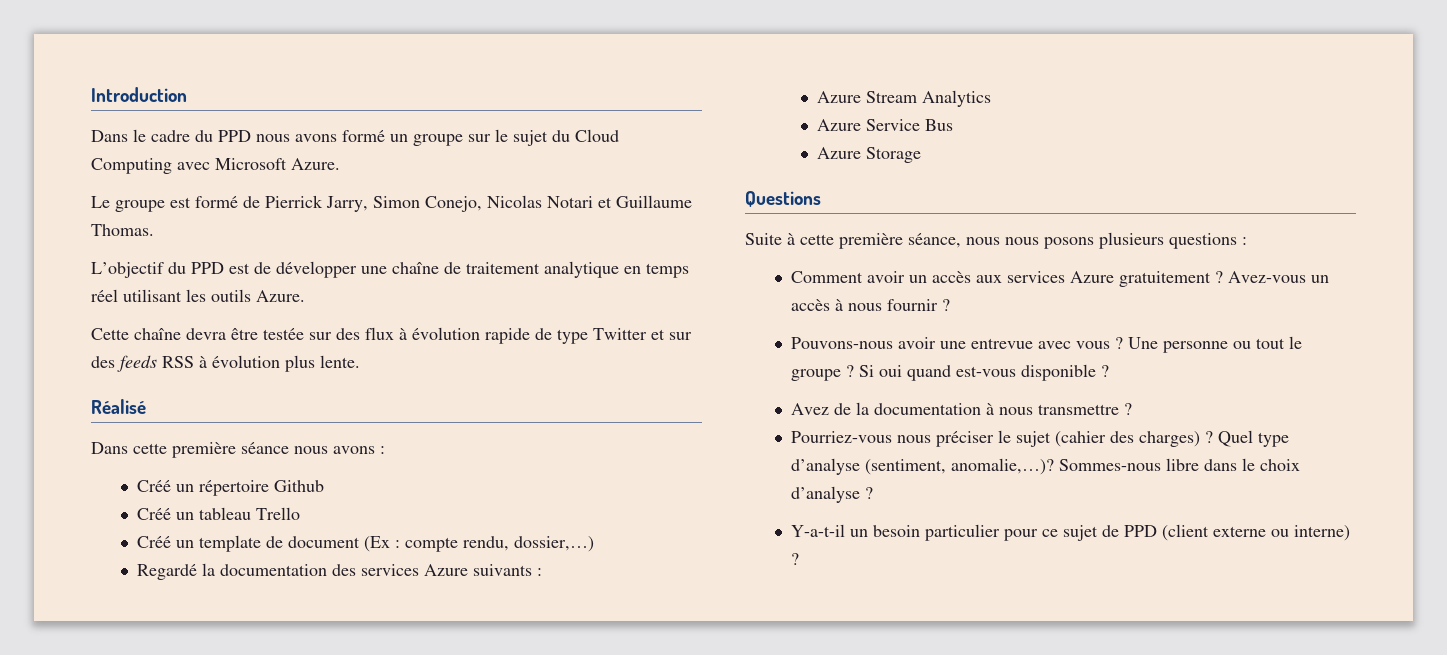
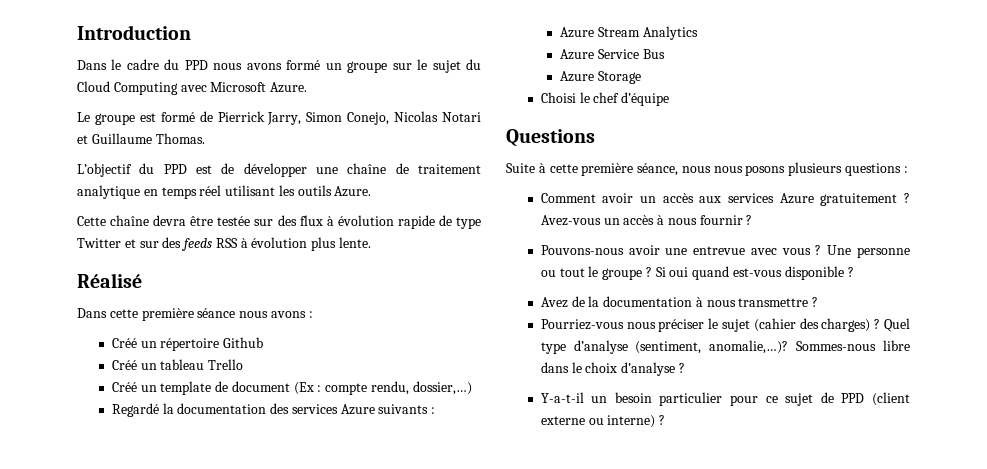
+ Choisi le chef d’équipe

